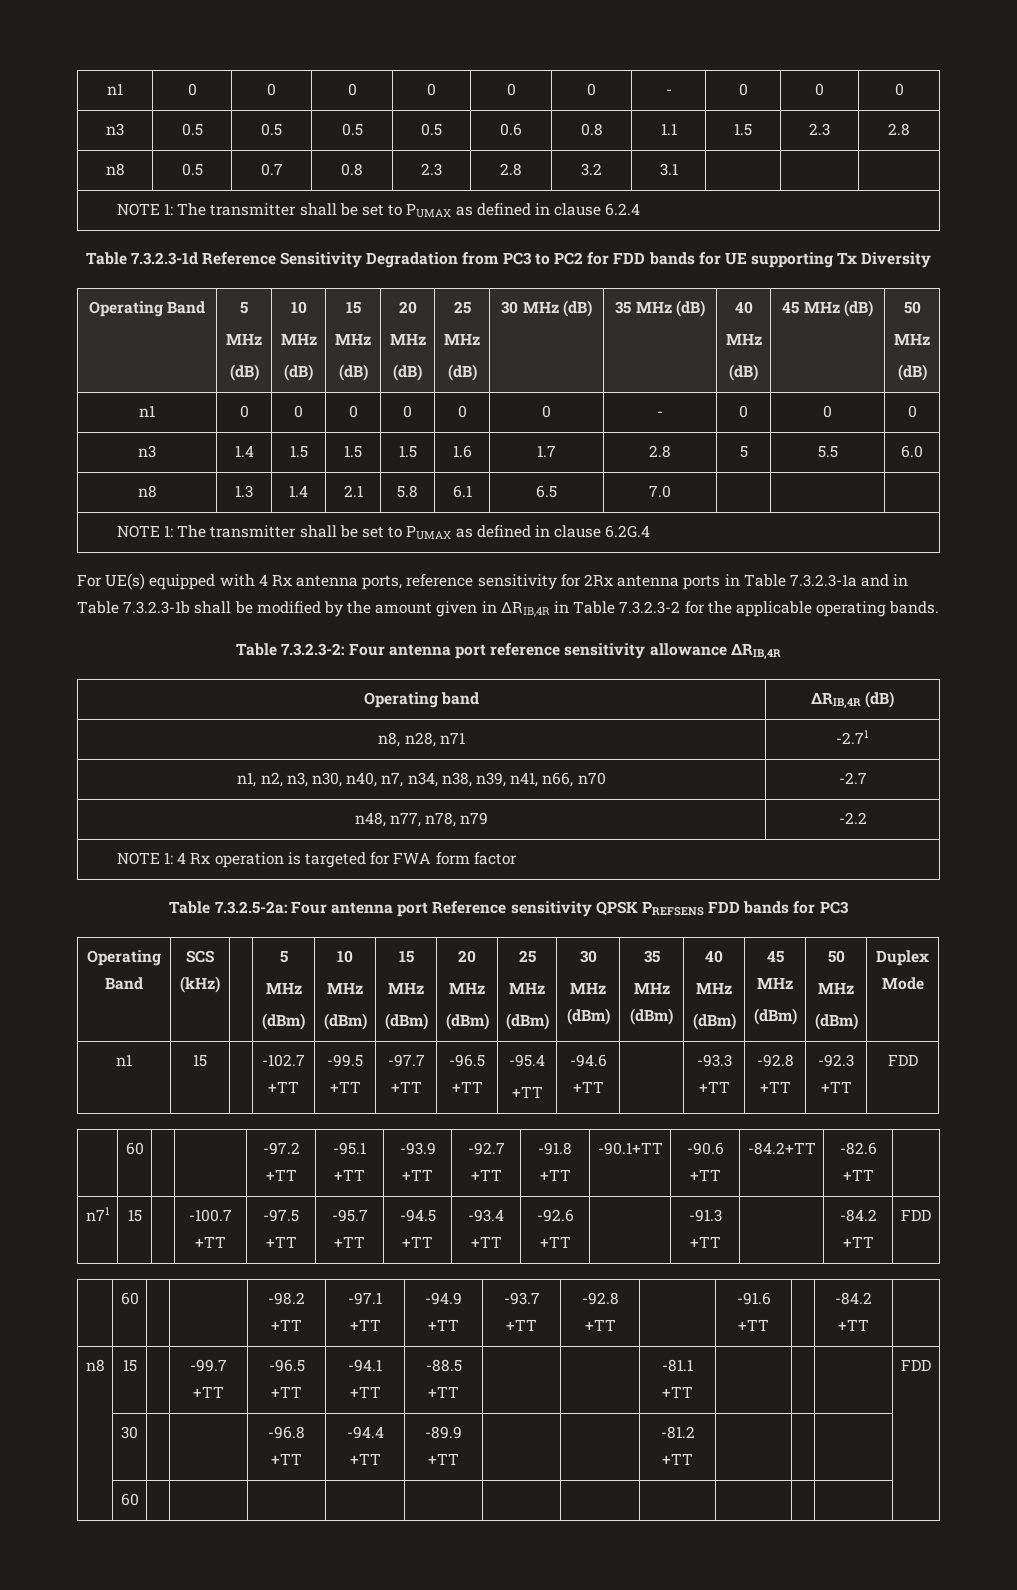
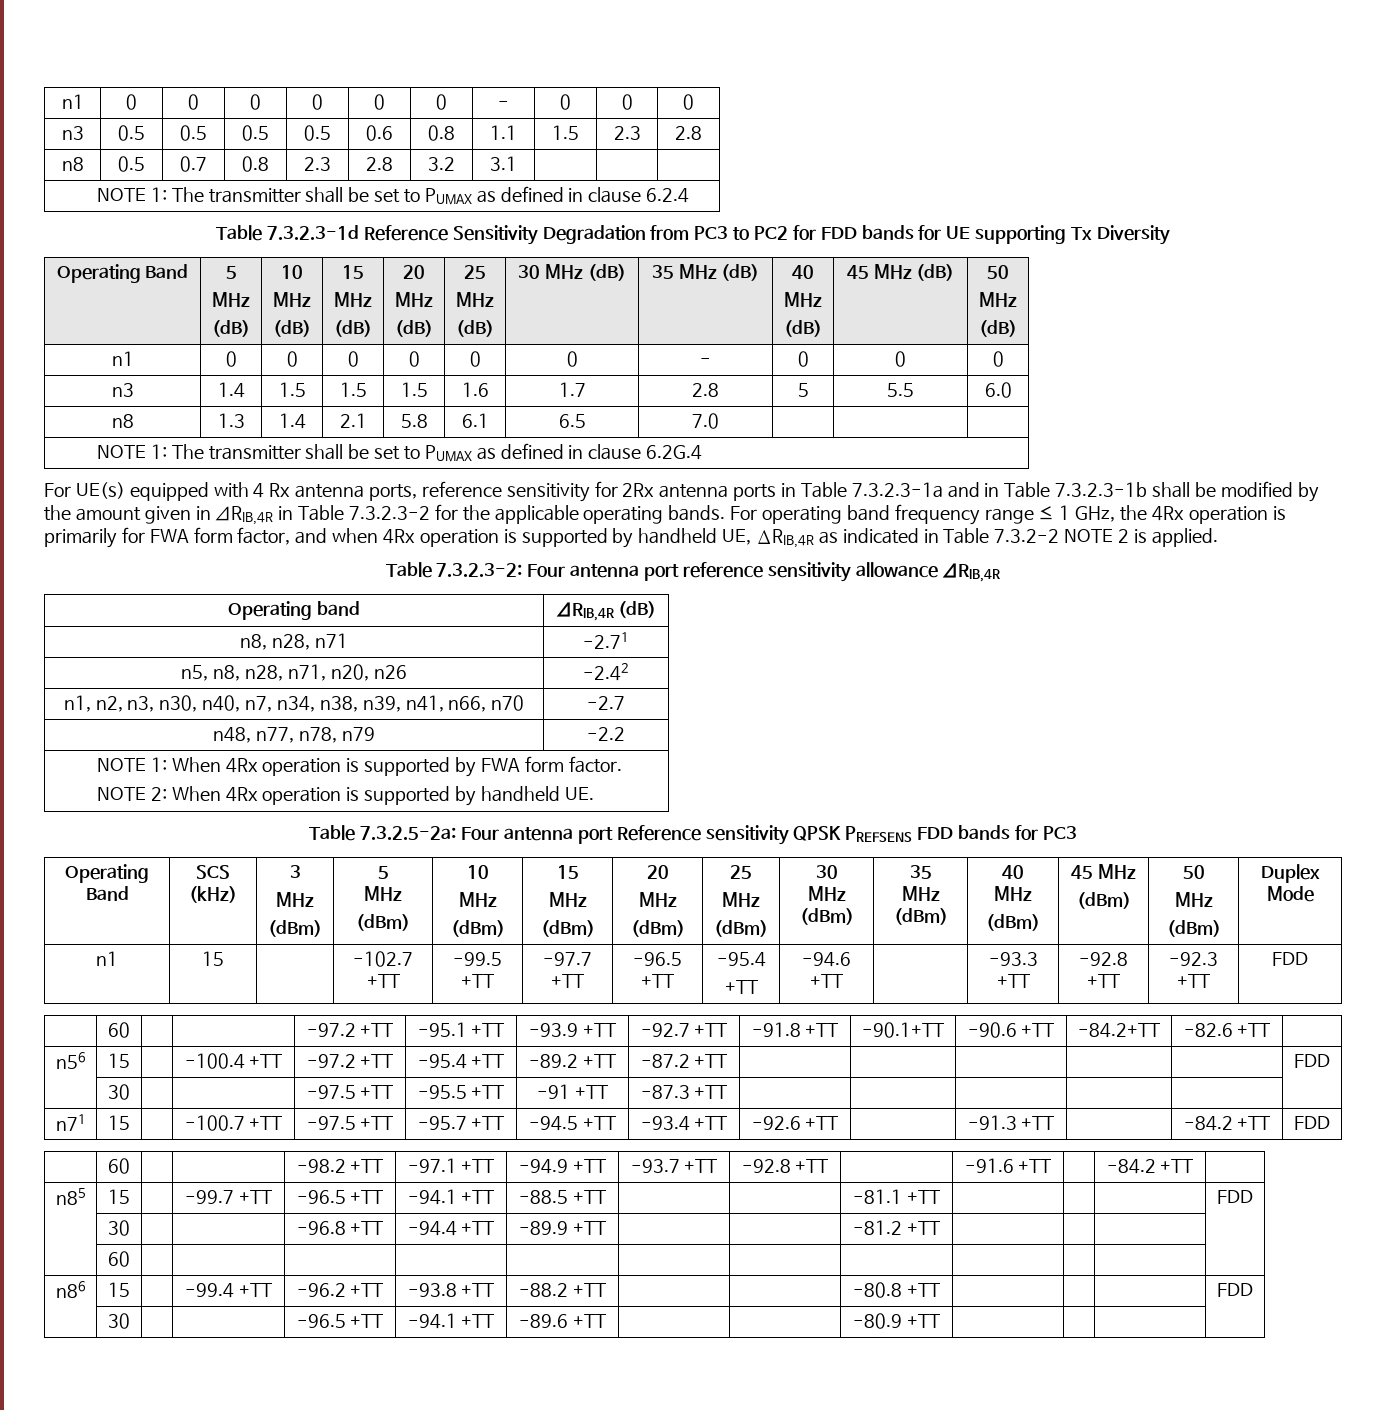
+ For operating band frequency range ≤ 1 GHz, the 4Rx operation is primarily for FWA form factor, and when 4Rx operation is supported by handheld UE, ∆RIB,4R as indicated in Table 7.3.2-2 NOTE 2 is applied.
+ n5, n8, n28, n71, n20, n26 | -2.42
- NOTE 1: 4 Rx operation is targeted for FWA form factor
+ NOTE 1: When 4Rx operation is supported by FWA form factor.
+ NOTE 2: When 4Rx operation is supported by handheld UE.
- Operating Band | SCS (kHz) | | 5
+ Operating Band | SCS (kHz) | 3
+ MHz
+ (dBm) | 5
+ n56 | 15 | | -100.4 +TT | -97.2 +TT | -95.4 +TT | -89.2 +TT | -87.2 +TT | | | | | | FDD
+ | 30 | | | -97.5 +TT | -95.5 +TT | -91 +TT | -87.3 +TT | | | | | |
- n8 | 15 | | -99.7 +TT | -96.5 +TT | -94.1 +TT | -88.5 +TT | | | -81.1 +TT | | | | FDD
+ n85 | 15 | | -99.7 +TT | -96.5 +TT | -94.1 +TT | -88.5 +TT | | | -81.1 +TT | | | | FDD
+ n86 | 15 | | -99.4 +TT | -96.2 +TT | -93.8 +TT | -88.2 +TT | | | -80.8 +TT | | | | FDD
+ | 30 | | | -96.5 +TT | -94.1 +TT | -89.6 +TT | | | -80.9 +TT | | | |

